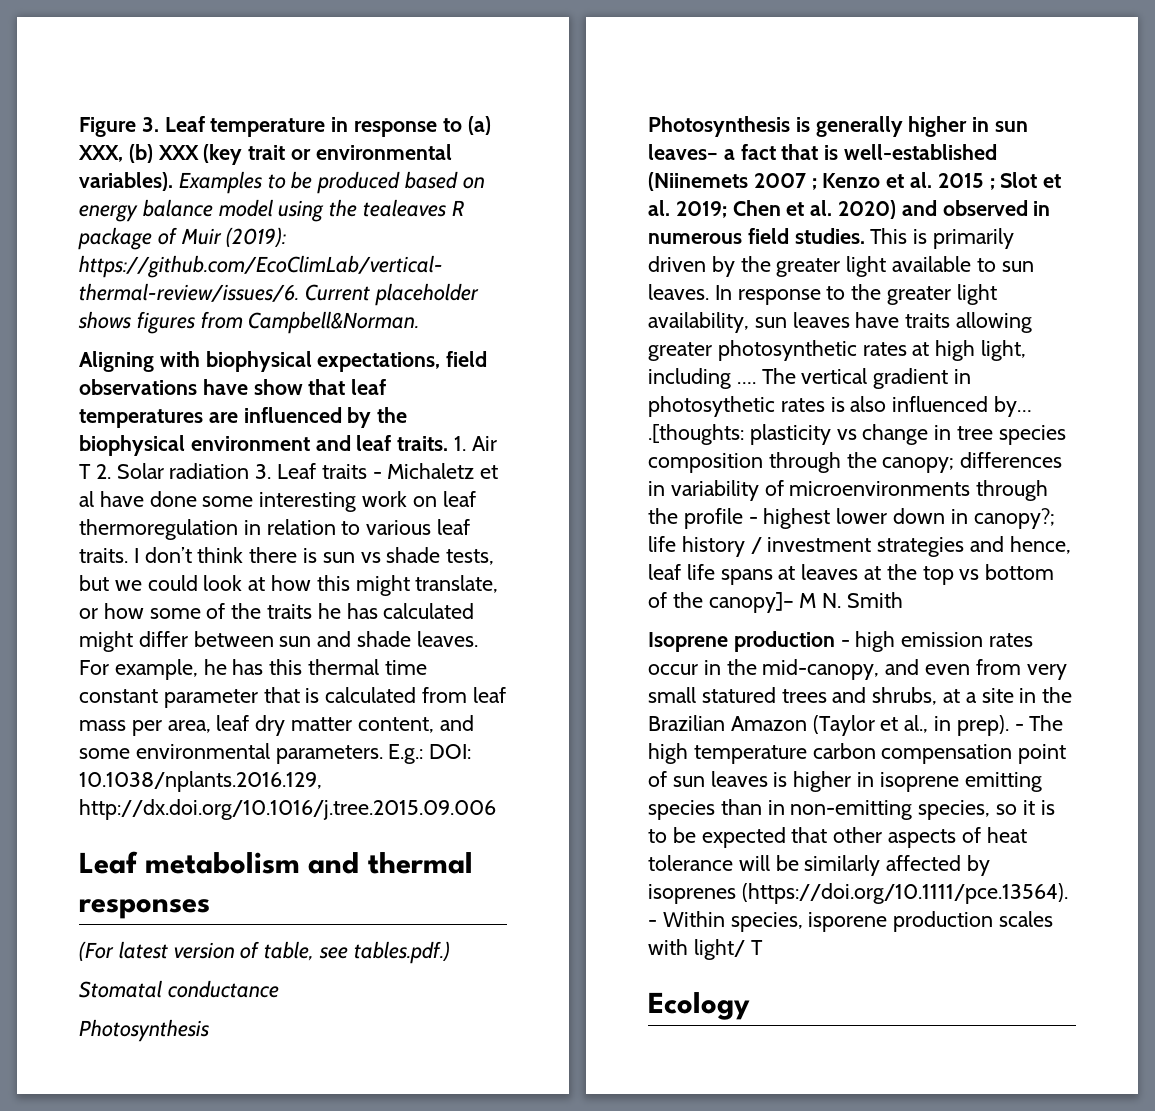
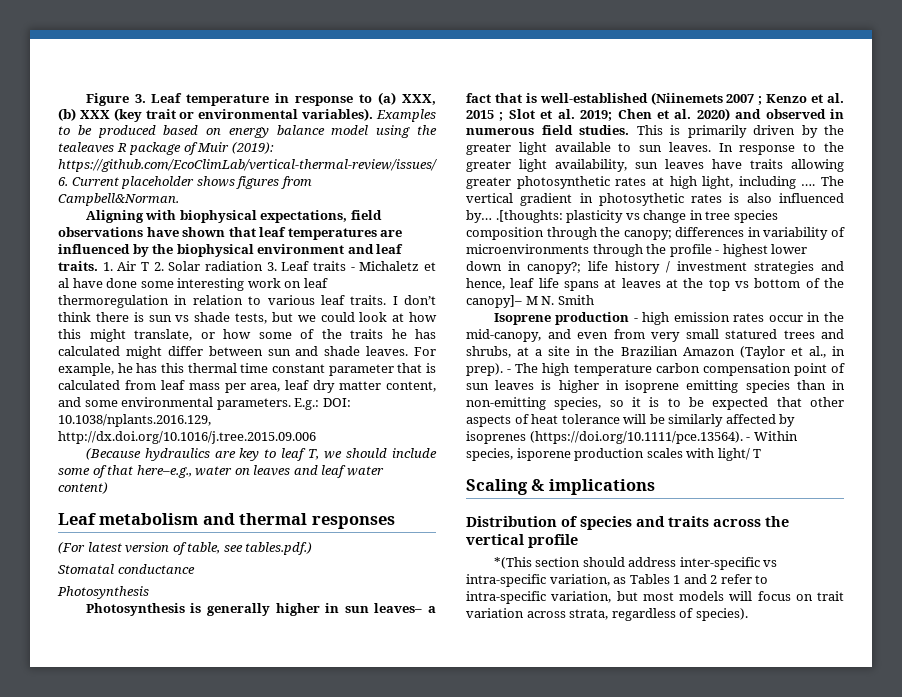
- Aligning with biophysical expectations, field observations have show that leaf temperatures are influenced by the biophysical environment and leaf traits.
+ Aligning with biophysical expectations, field observations have shown that leaf temperatures are influenced by the biophysical environment and leaf traits.
+ (Because hydraulics are key to leaf T, we should include some of that here–e.g., water on leaves and leaf water content)
- Ecology
+ Scaling & implications
+ Distribution of species and traits across the vertical profile
+ *(This section should address inter-specific vs intra-specific variation, as Tables 1 and 2 refer to intra-specific variation, but most models will focus on trait variation across strata, regardless of species).

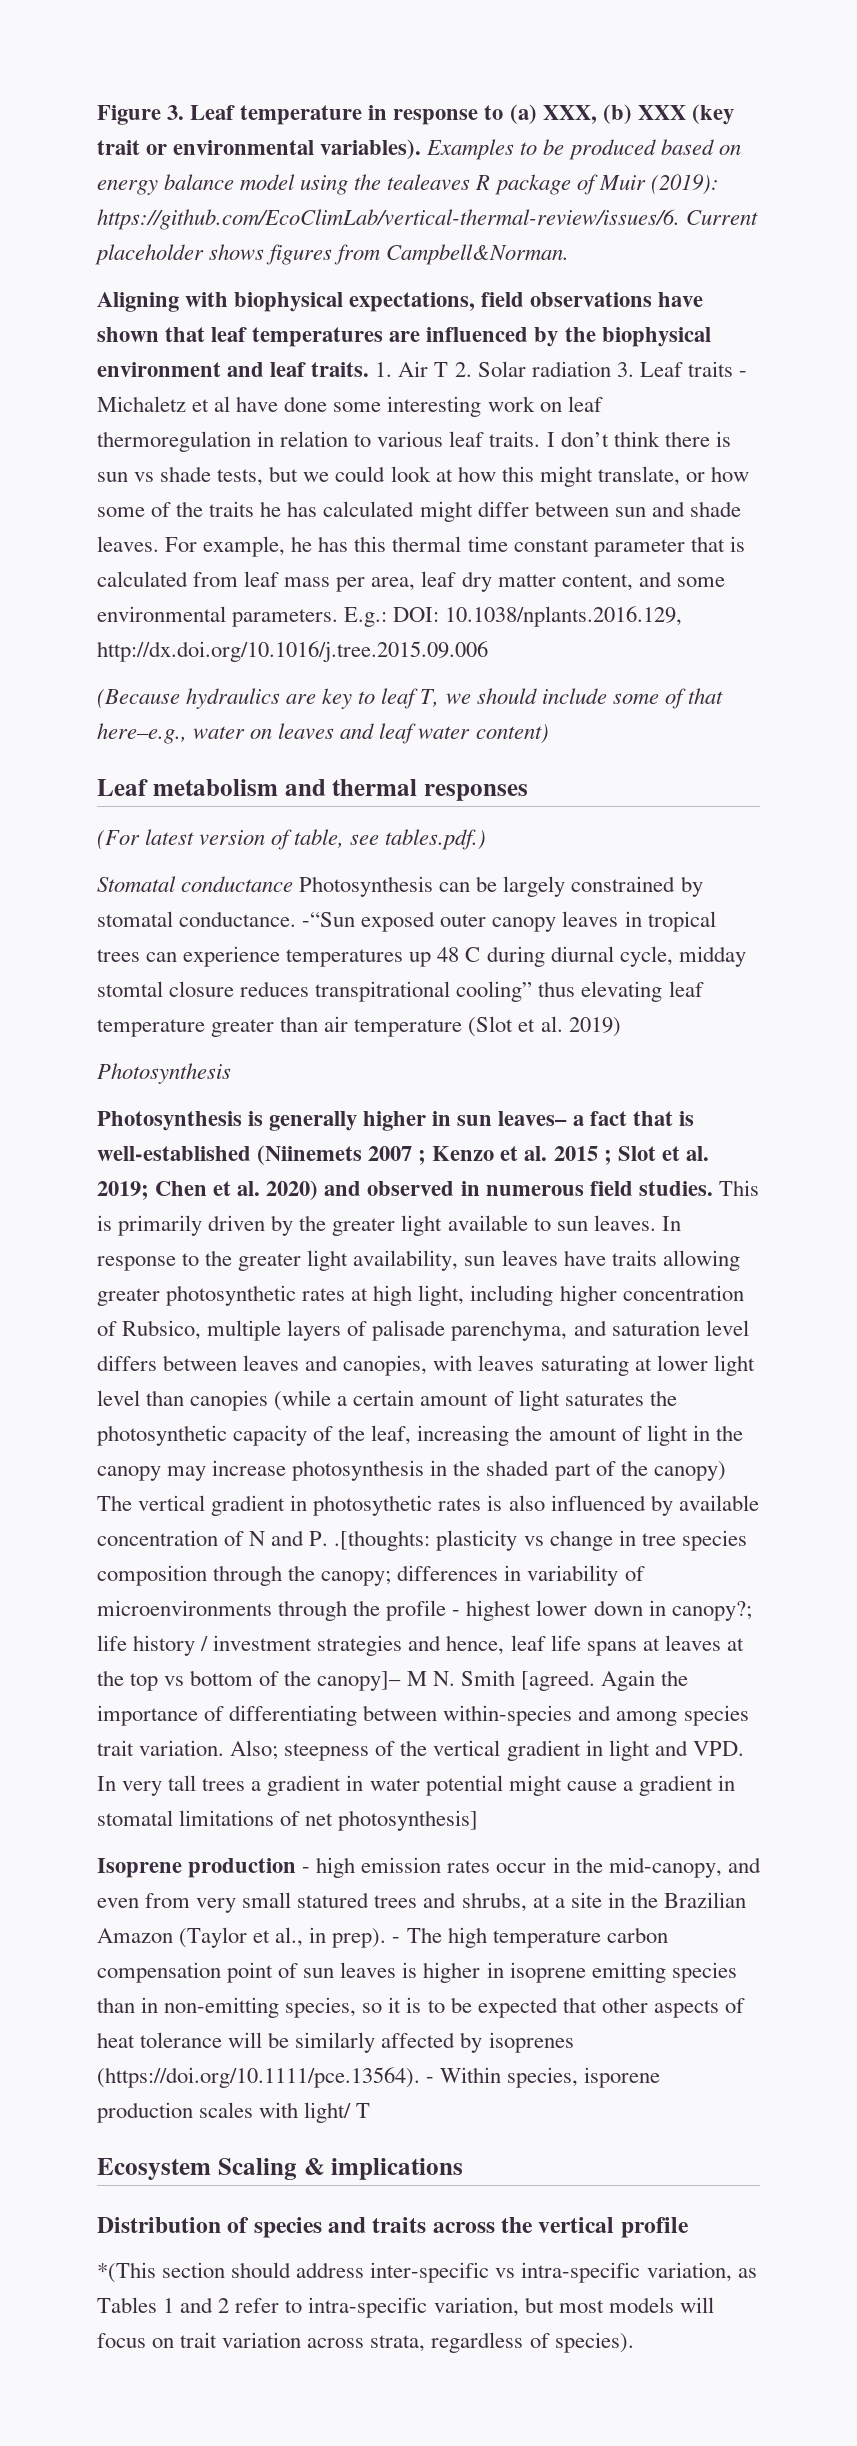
- Stomatal conductance
+ Stomatal conductance Photosynthesis can be largely constrained by stomatal conductance. -“Sun exposed outer canopy leaves in tropical trees can experience temperatures up 48 C during diurnal cycle, midday stomtal closure reduces transpitrational cooling” thus elevating leaf temperature greater than air temperature (Slot et al. 2019)
- In response to the greater light availability, sun leaves have traits allowing greater photosynthetic rates at high light, including …. The vertical gradient in photosythetic rates is also influenced by… .[thoughts:
+ In response to the greater light availability, sun leaves have traits allowing greater photosynthetic rates at high light, including higher concentration of Rubsico, multiple layers of palisade parenchyma, and saturation level differs between leaves and canopies, with leaves saturating at lower light level than canopies (while a certain amount of light saturates the photosynthetic capacity of the leaf, increasing the amount of light in the canopy may increase photosynthesis in the shaded part of the canopy) The vertical gradient in photosythetic rates is also influenced by available concentration of N and P. .[thoughts:
- life history / investment strategies and hence, leaf life spans at leaves at the top vs bottom of the canopy]– M N. Smith
+ life history / investment strategies and hence, leaf life spans at leaves at the top vs bottom of the canopy]– M N. Smith [agreed. Again the importance of differentiating between within-species and among species trait variation. Also; steepness of the vertical gradient in light and VPD. In very tall trees a gradient in water potential might cause a gradient in stomatal limitations of net photosynthesis]
- Scaling & implications
+ Ecosystem Scaling & implications

